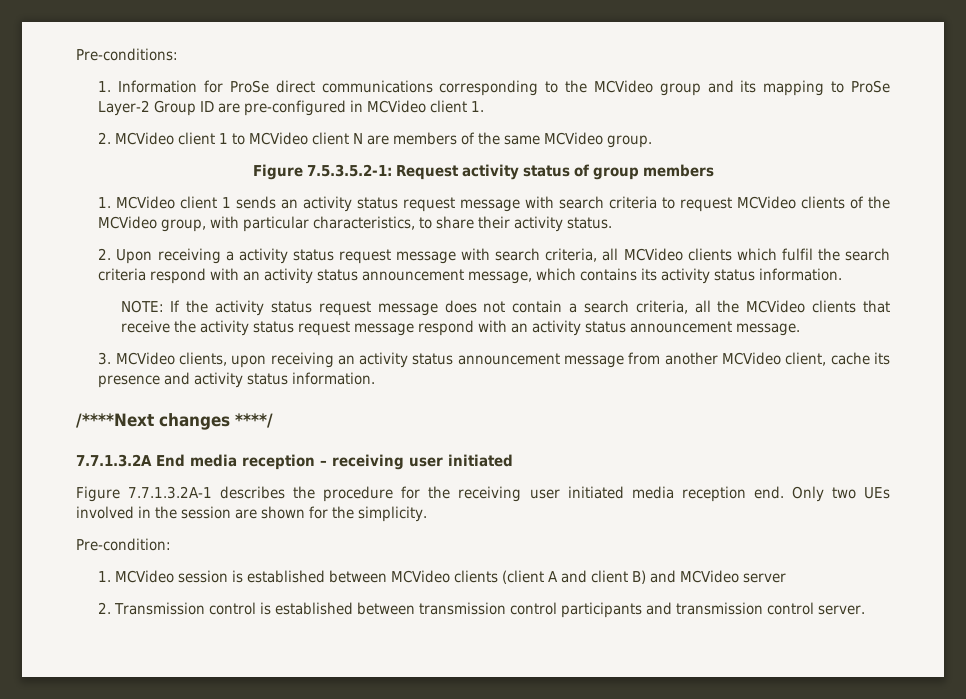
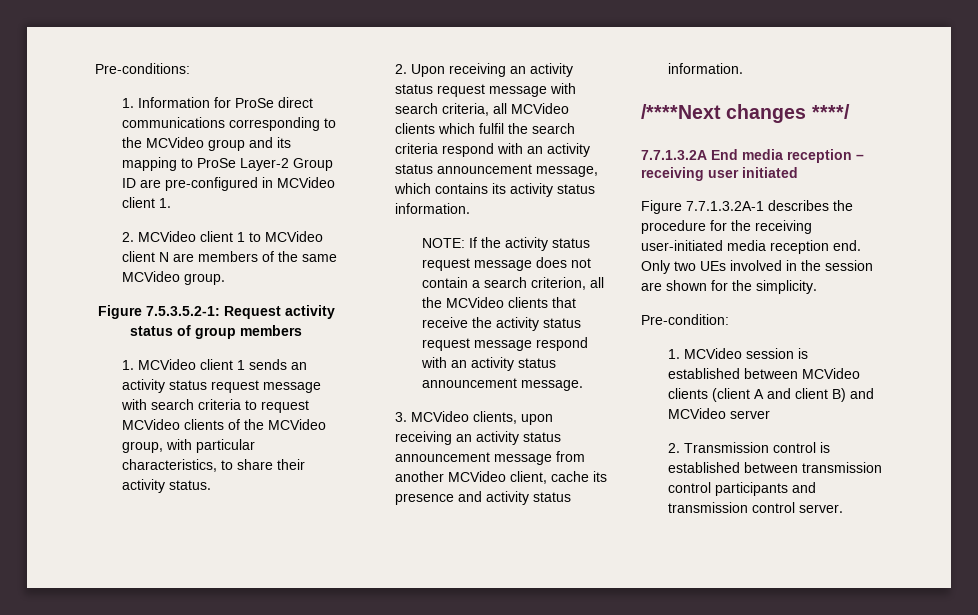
- 2. Upon receiving a activity status request message with search criteria, all MCVideo clients which fulfil the search criteria respond with an activity status announcement message, which contains its activity status information.
+ 2. Upon receiving an activity status request message with search criteria, all MCVideo clients which fulfil the search criteria respond with an activity status announcement message, which contains its activity status information.
- NOTE: If the activity status request message does not contain a search criteria, all the MCVideo clients that receive the activity status request message respond with an activity status announcement message.
+ NOTE: If the activity status request message does not contain a search criterion, all the MCVideo clients that receive the activity status request message respond with an activity status announcement message.
- Figure 7.7.1.3.2A-1 describes the procedure for the receiving user initiated media reception end.
+ Figure 7.7.1.3.2A-1 describes the procedure for the receiving user-initiated media reception end.

